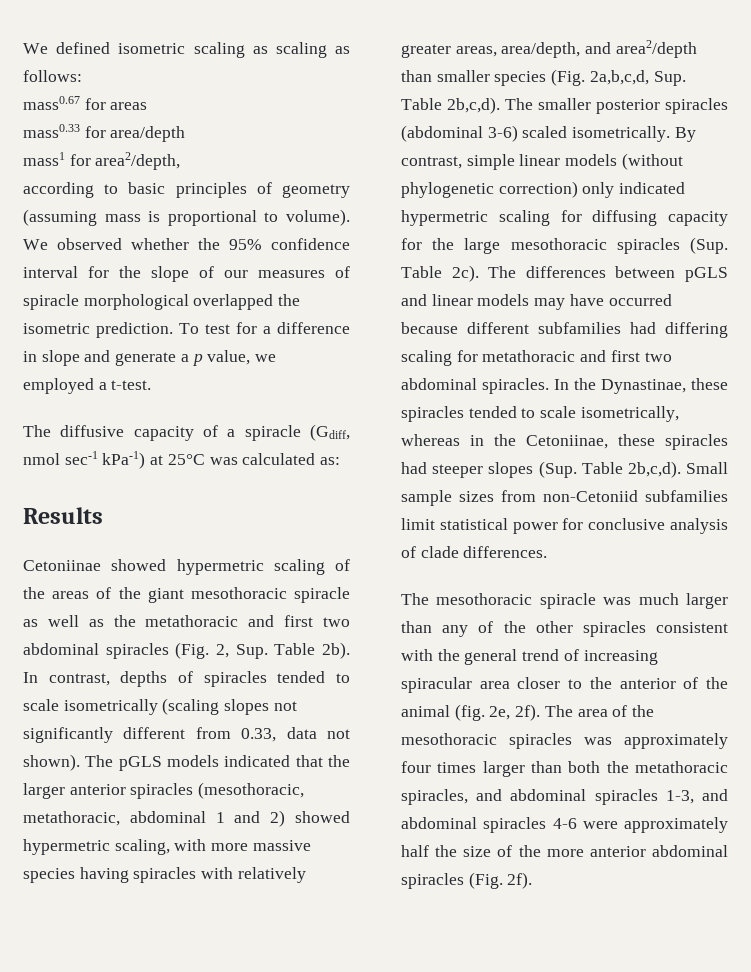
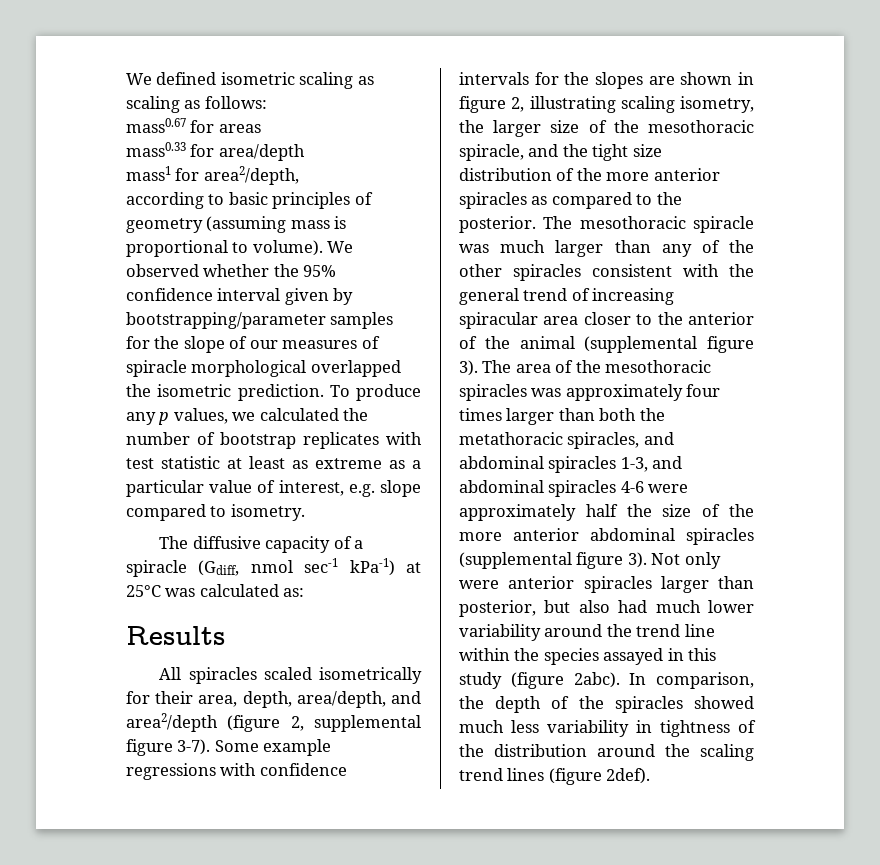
- We observed whether the 95% confidence interval for the slope of our measures of spiracle morphological overlapped the isometric prediction.
+ We observed whether the 95% confidence interval given by bootstrapping/parameter samples for the slope of our measures of spiracle morphological overlapped the isometric prediction.
- To test for a difference in slope and generate a p value, we employed a t-test.
+ To produce any p values, we calculated the number of bootstrap replicates with test statistic at least as extreme as a particular value of interest, e.g. slope compared to isometry.
- Cetoniinae showed hypermetric scaling of the areas of the giant mesothoracic spiracle as well as the metathoracic and first two abdominal spiracles (Fig. 2, Sup. Table 2b). In contrast, depths of spiracles tended to scale isometrically (scaling slopes not significantly different from 0.33, data not shown). The pGLS models indicated that the larger anterior spiracles (mesothoracic, metathoracic, abdominal 1 and 2) showed hypermetric scaling, with more massive species having spiracles with relatively greater areas, area/depth, and area2/depth than smaller species (Fig. 2a,b,c,d, Sup. Table 2b,c,d). The smaller posterior spiracles (abdominal 3-6) scaled isometrically. By contrast, simple linear models (without phylogenetic correction) only indicated hypermetric scaling for diffusing capacity for the large mesothoracic spiracles (Sup. Table 2c). The differences between pGLS and linear models may have occurred because different subfamilies had differing scaling for metathoracic and first two abdominal spiracles. In the Dynastinae, these spiracles tended to scale isometrically, whereas in the Cetoniinae, these spiracles had steeper slopes (Sup. Table 2b,c,d). Small sample sizes from non-Cetoniid subfamilies limit statistical power for conclusive analysis of clade differences.
- The mesothoracic spiracle was much larger than any of the other spiracles consistent with the general trend of increasing spiracular area closer to the anterior of the animal (fig. 2e, 2f).
+ All spiracles scaled isometrically for their area, depth, area/depth, and area2/depth (figure 2, supplemental figure 3-7). Some example regressions with confidence intervals for the slopes are shown in figure 2, illustrating scaling isometry, the larger size of the mesothoracic spiracle, and the tight size distribution of the more anterior spiracles as compared to the posterior. The mesothoracic spiracle was much larger than any of the other spiracles consistent with the general trend of increasing spiracular area closer to the anterior of the animal (supplemental figure 3).
- The area of the mesothoracic spiracles was approximately four times larger than both the metathoracic spiracles, and abdominal spiracles 1-3, and abdominal spiracles 4-6 were approximately half the size of the more anterior abdominal spiracles (Fig. 2f).
+ The area of the mesothoracic spiracles was approximately four times larger than both the metathoracic spiracles, and abdominal spiracles 1-3, and abdominal spiracles 4-6 were approximately half the size of the more anterior abdominal spiracles (supplemental figure 3). Not only were anterior spiracles larger than posterior, but also had much lower variability around the trend line within the species assayed in this study (figure 2abc). In comparison, the depth of the spiracles showed much less variability in tightness of the distribution around the scaling trend lines (figure 2def).

